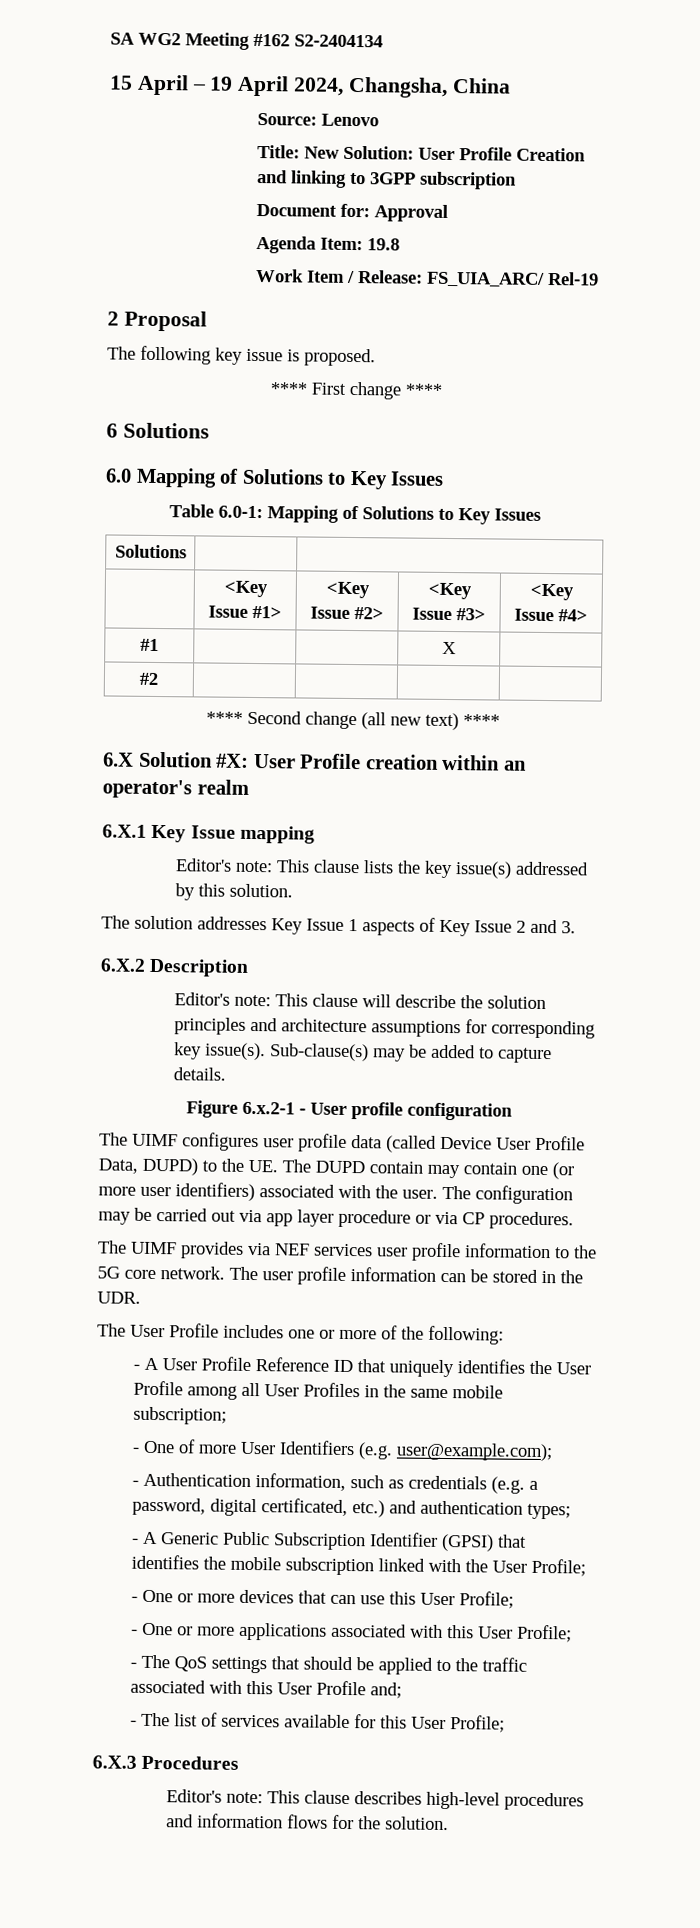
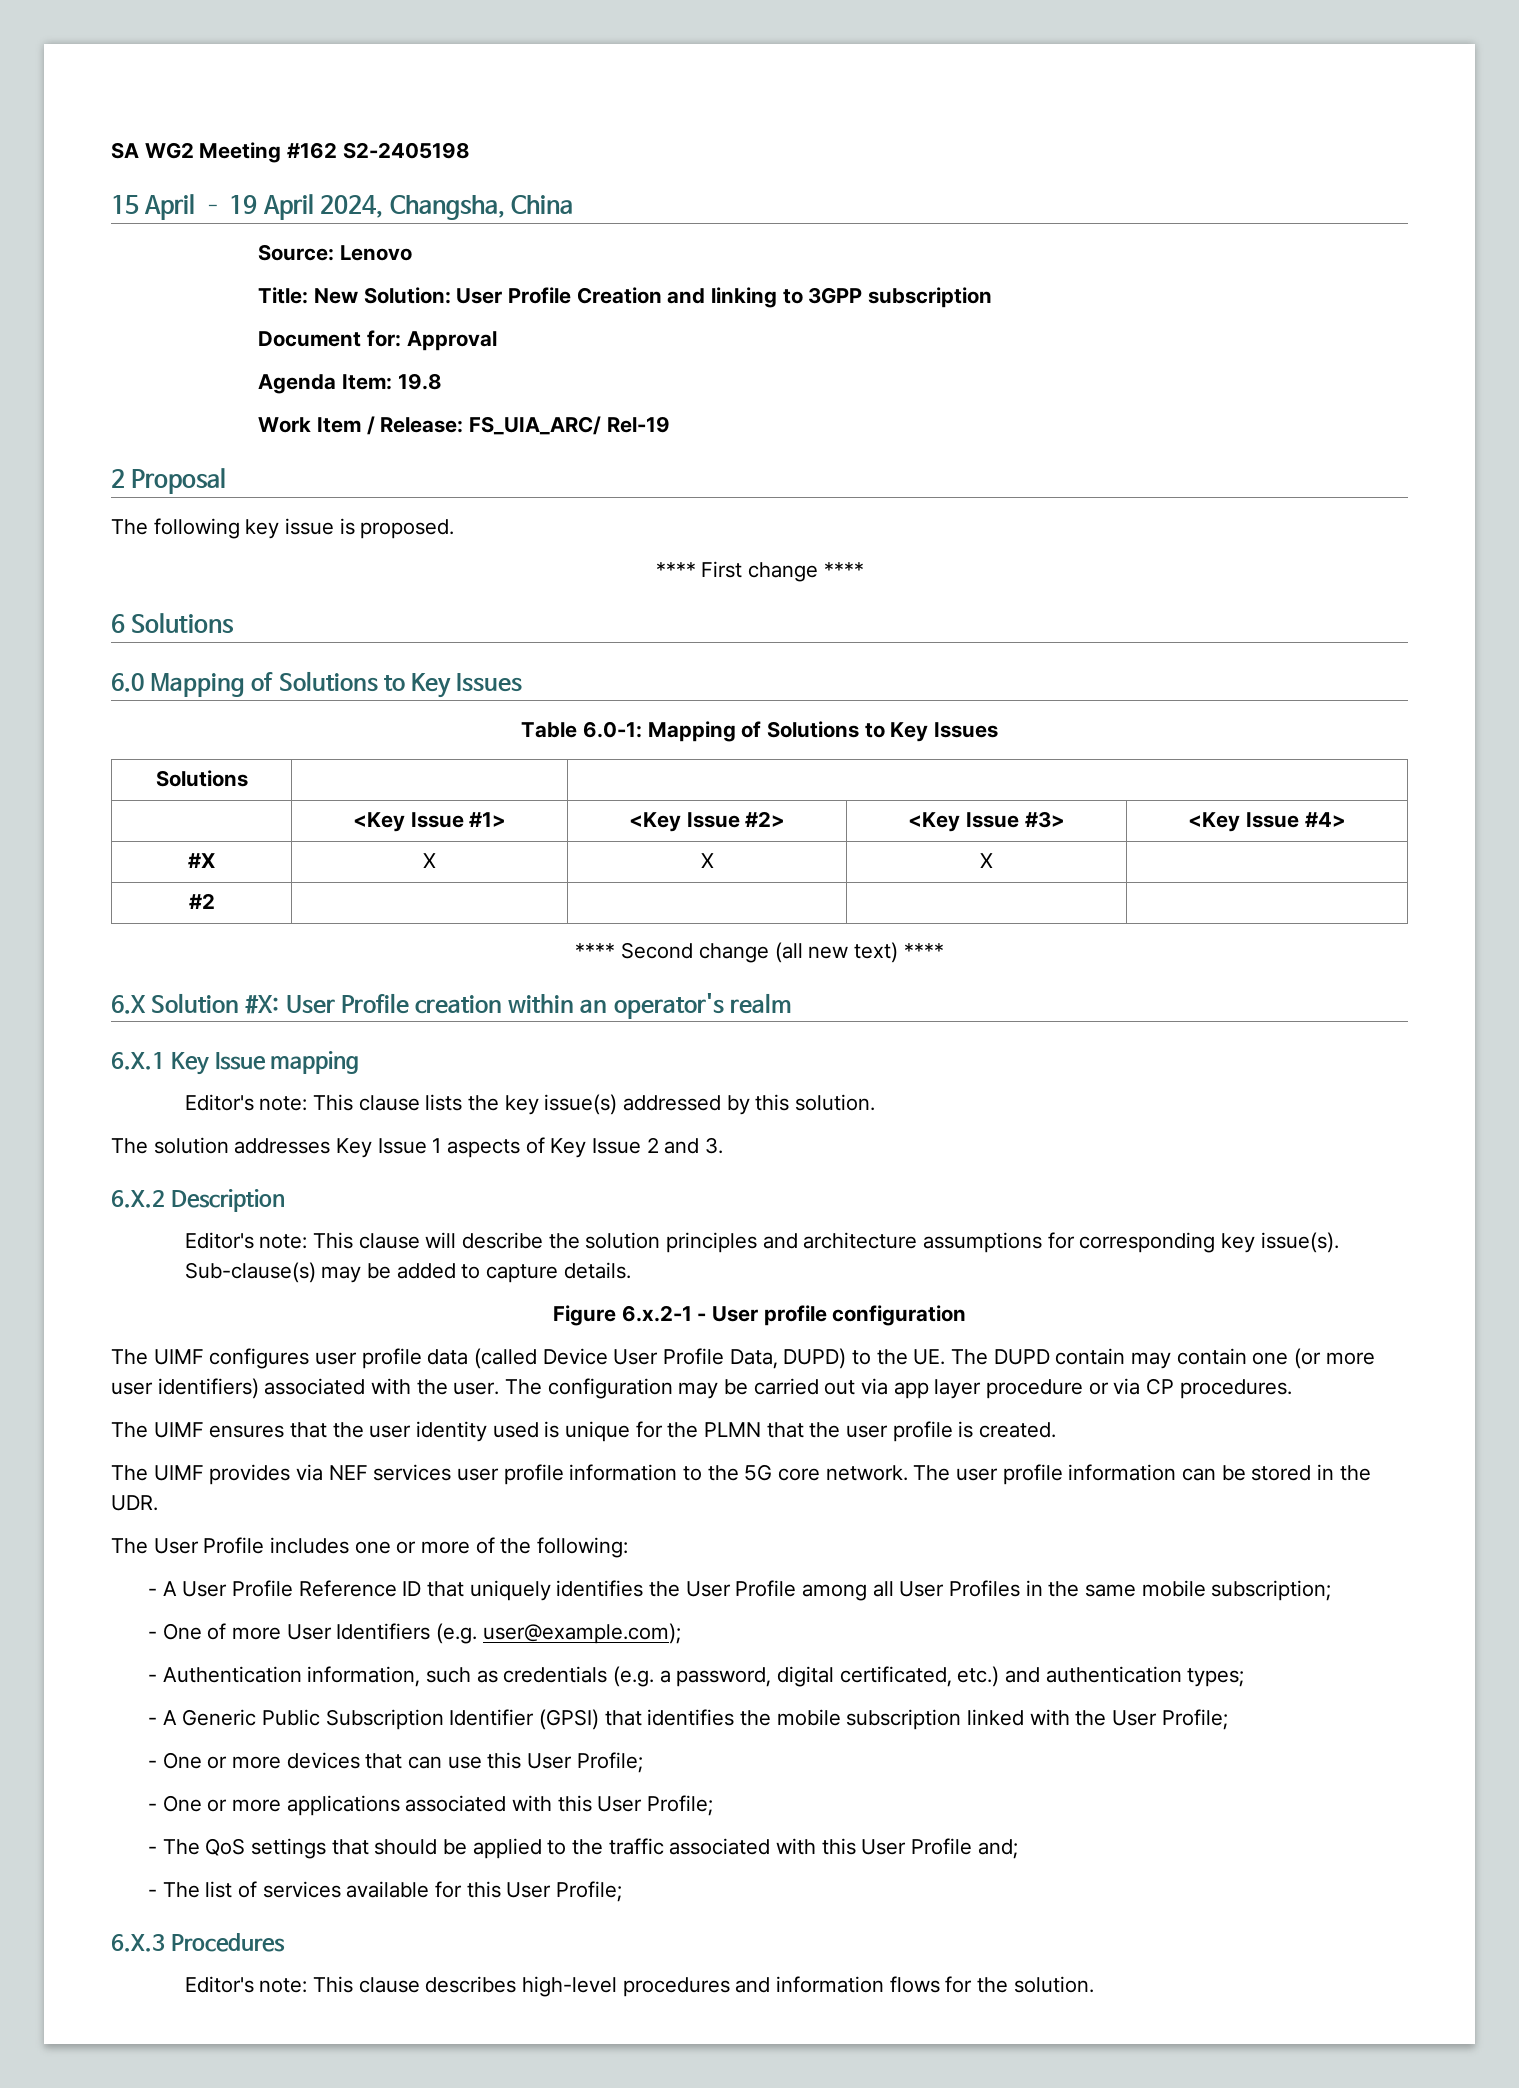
- SA WG2 Meeting #162 S2-2404134
+ SA WG2 Meeting #162 S2-2405198
- #1 | | | X |
+ #X | X | X | X |
+ The UIMF ensures that the user identity used is unique for the PLMN that the user profile is created.

